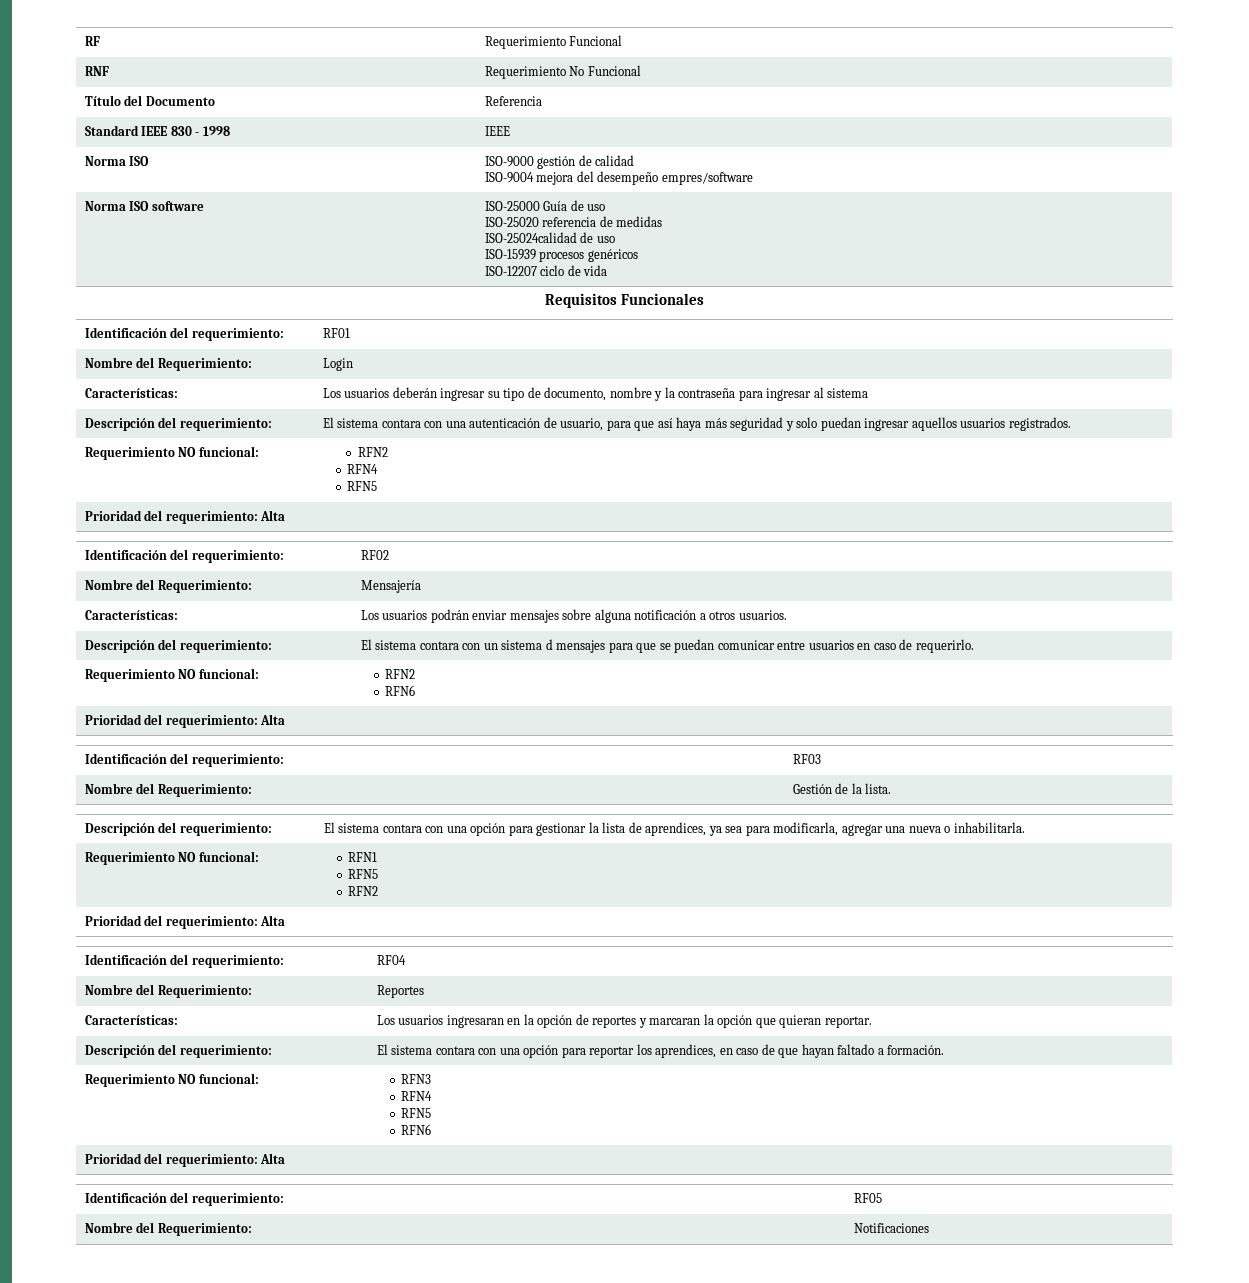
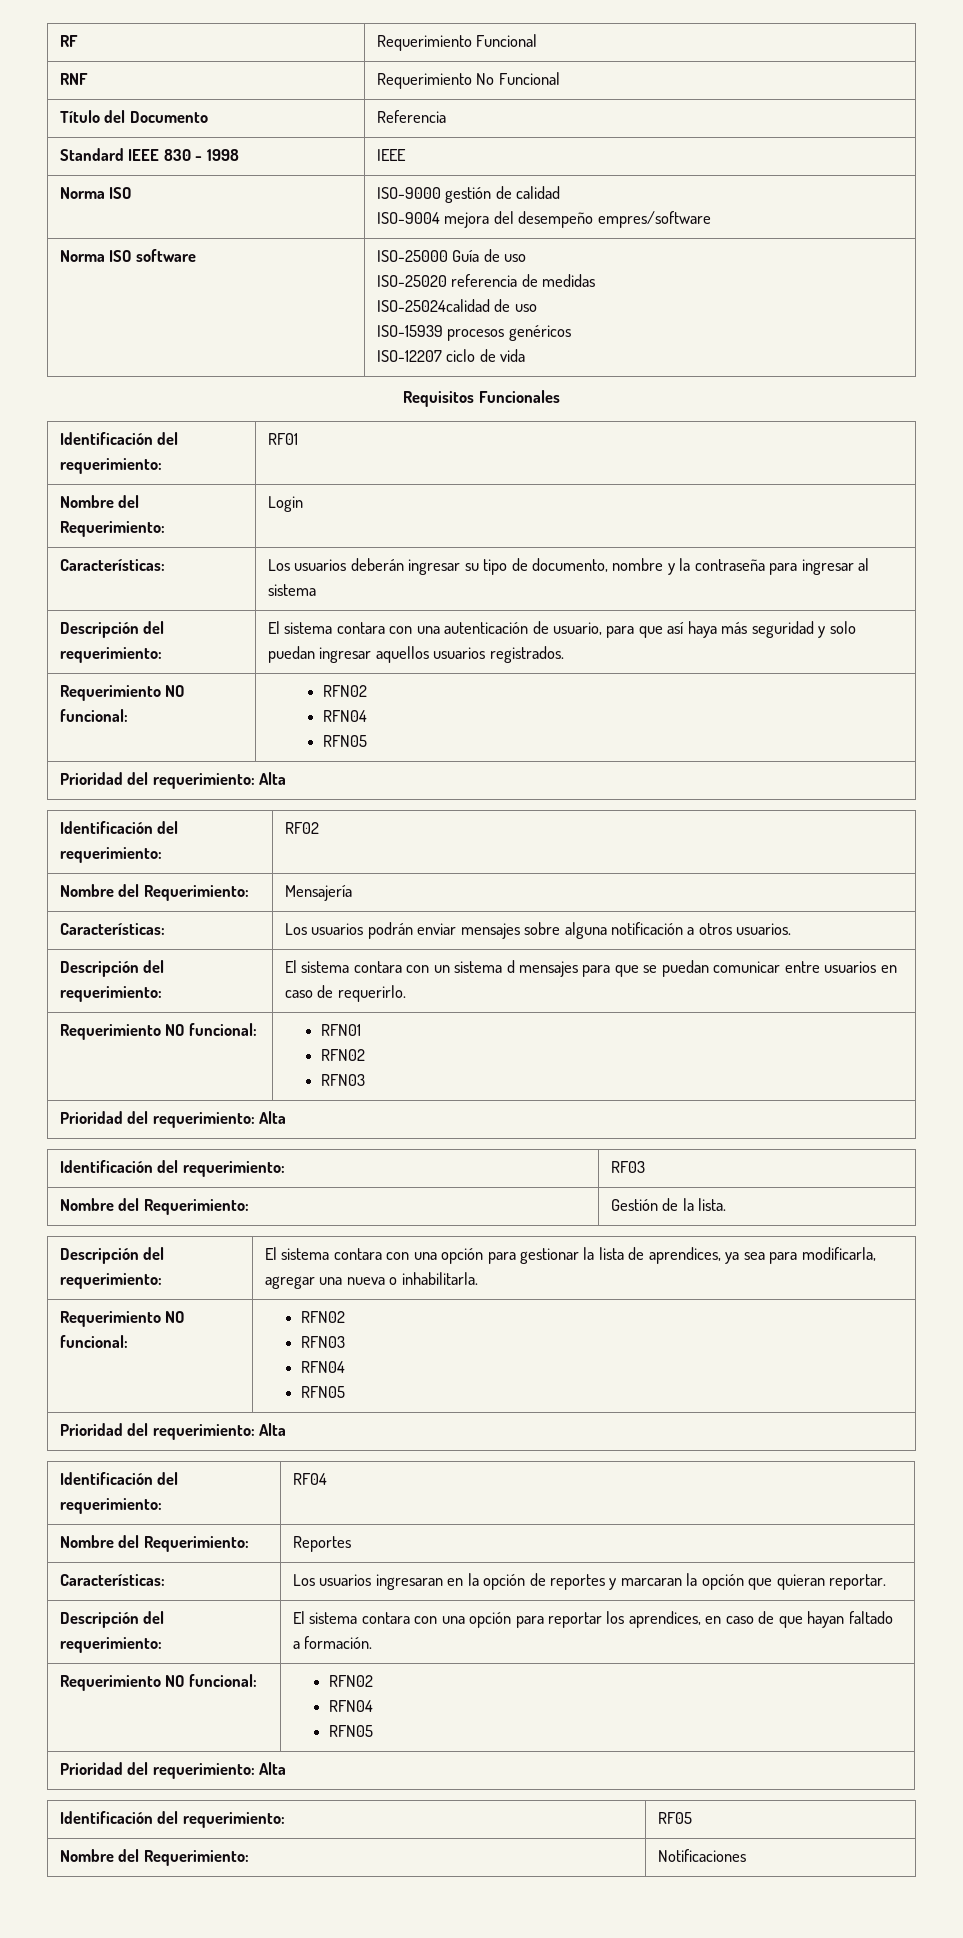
  Descripción del requerimiento: | El sistema contara con una autenticación de usuario, para que así haya más seguridad y solo puedan ingresar aquellos usuarios registrados.
- Requerimiento NO funcional: | RFN2
- RFN4
- RFN5
+ Requerimiento NO funcional: | RFN02
+ RFN04
+ RFN05
  Descripción del requerimiento: | El sistema contara con un sistema d mensajes para que se puedan comunicar entre usuarios en caso de requerirlo.
- Requerimiento NO funcional: | RFN2
- RFN6
+ Requerimiento NO funcional: | RFN01
+ RFN02
+ RFN03
  Descripción del requerimiento: | El sistema contara con una opción para gestionar la lista de aprendices, ya sea para modificarla, agregar una nueva o inhabilitarla.
- Requerimiento NO funcional: | RFN1
- RFN5
- RFN2
+ Requerimiento NO funcional: | RFN02
+ RFN03
+ RFN04
+ RFN05
  Descripción del requerimiento: | El sistema contara con una opción para reportar los aprendices, en caso de que hayan faltado a formación.
- Requerimiento NO funcional: | RFN3
- RFN4
- RFN5
- RFN6
+ Requerimiento NO funcional: | RFN02
+ RFN04
+ RFN05

